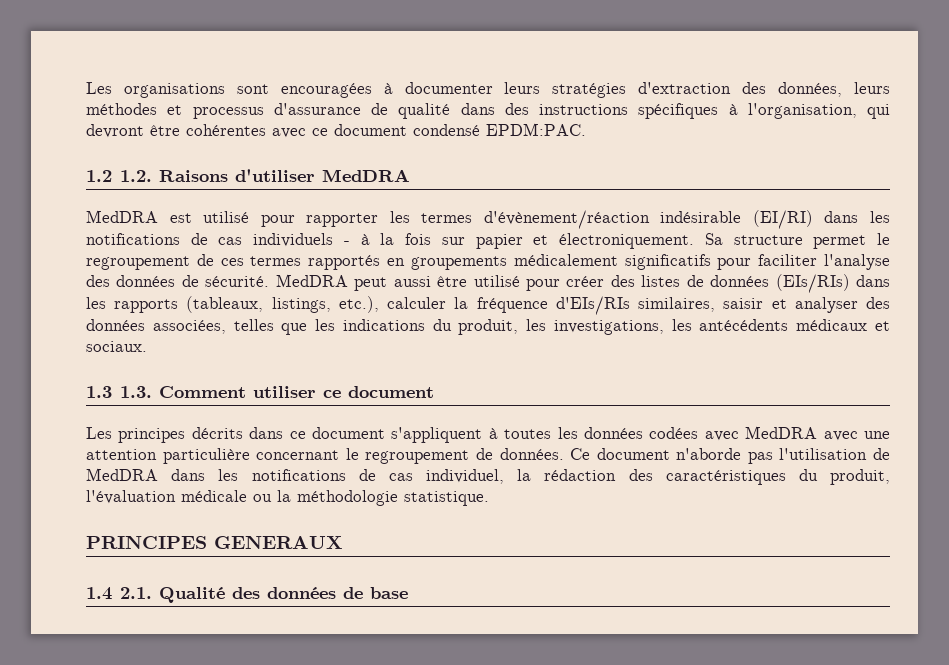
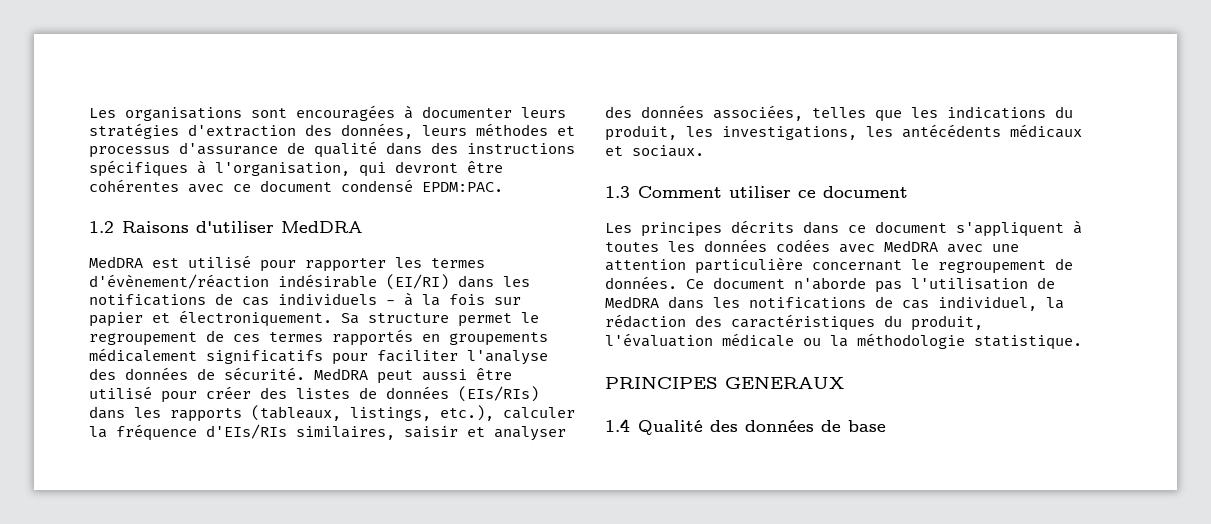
- 1.2 1.2. Raisons d'utiliser MedDRA
+ 1.2 Raisons d'utiliser MedDRA
- 1.3 1.3. Comment utiliser ce document
+ 1.3 Comment utiliser ce document
- 1.4 2.1. Qualité des données de base
+ 1.4 Qualité des données de base

